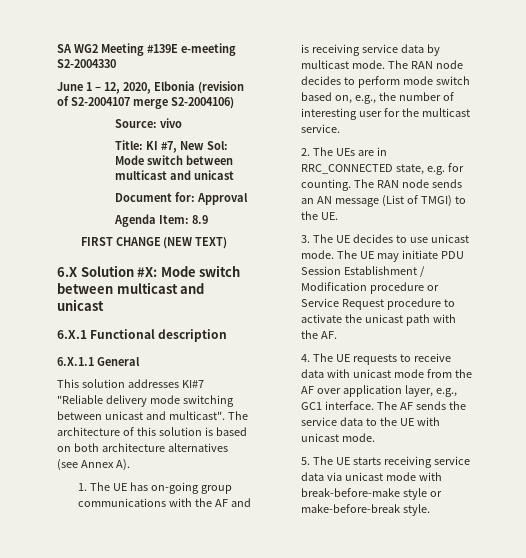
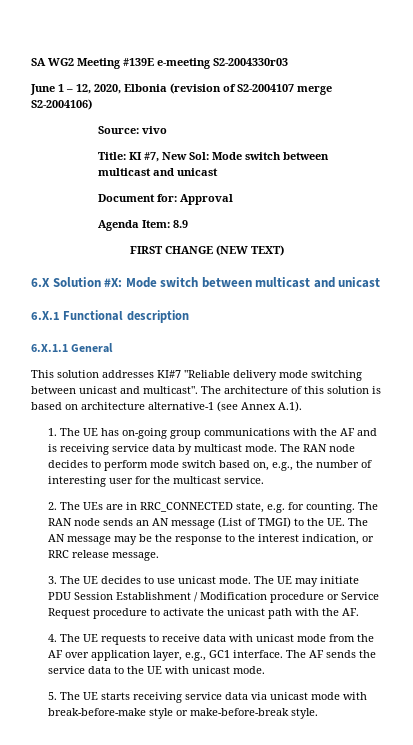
- SA WG2 Meeting #139E e-meeting S2-2004330
+ SA WG2 Meeting #139E e-meeting S2-2004330r03
- The architecture of this solution is based on both architecture alternatives (see Annex A).
+ The architecture of this solution is based on architecture alternative-1 (see Annex A.1).
- The RAN node sends an AN message (List of TMGI) to the UE.
+ The RAN node sends an AN message (List of TMGI) to the UE. The AN message may be the response to the interest indication, or RRC release message.

